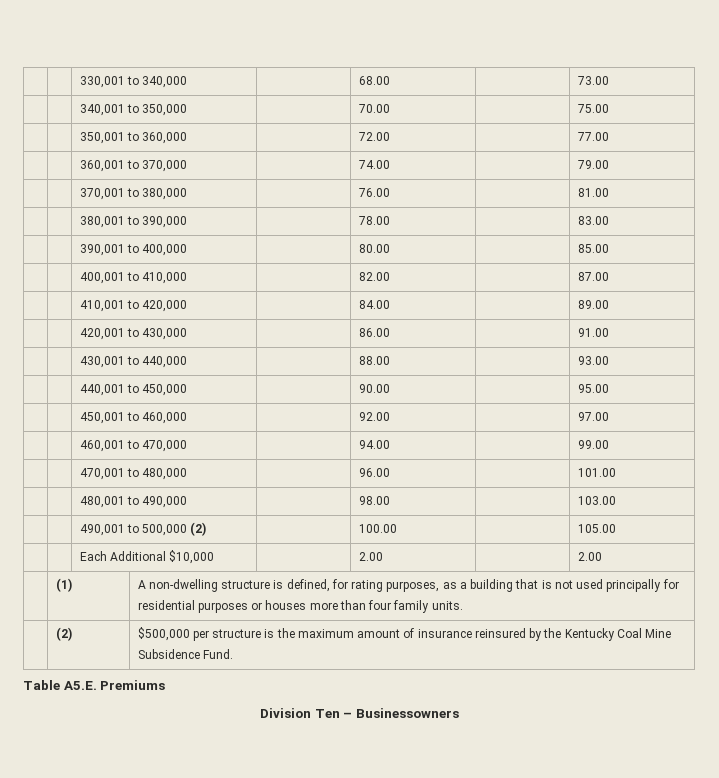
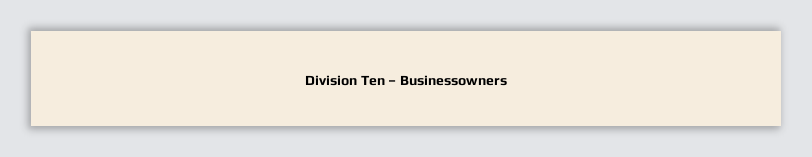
- | | 330,001 to 340,000 | | 68.00 | | 73.00
- | | 340,001 to 350,000 | | 70.00 | | 75.00
- | | 350,001 to 360,000 | | 72.00 | | 77.00
- | | 360,001 to 370,000 | | 74.00 | | 79.00
- | | 370,001 to 380,000 | | 76.00 | | 81.00
- | | 380,001 to 390,000 | | 78.00 | | 83.00
- | | 390,001 to 400,000 | | 80.00 | | 85.00
- | | 400,001 to 410,000 | | 82.00 | | 87.00
- | | 410,001 to 420,000 | | 84.00 | | 89.00
- | | 420,001 to 430,000 | | 86.00 | | 91.00
- | | 430,001 to 440,000 | | 88.00 | | 93.00
- | | 440,001 to 450,000 | | 90.00 | | 95.00
- | | 450,001 to 460,000 | | 92.00 | | 97.00
- | | 460,001 to 470,000 | | 94.00 | | 99.00
- | | 470,001 to 480,000 | | 96.00 | | 101.00
- | | 480,001 to 490,000 | | 98.00 | | 103.00
- | | 490,001 to 500,000 (2) | | 100.00 | | 105.00
- | | Each Additional $10,000 | | 2.00 | | 2.00
- | (1) | A non-dwelling structure is defined, for rating purposes, as a building that is not used principally for residential purposes or houses more than four family units.
- | (2) | $500,000 per structure is the maximum amount of insurance reinsured by the Kentucky Coal Mine Subsidence Fund.
- Table A5.E. Premiums

